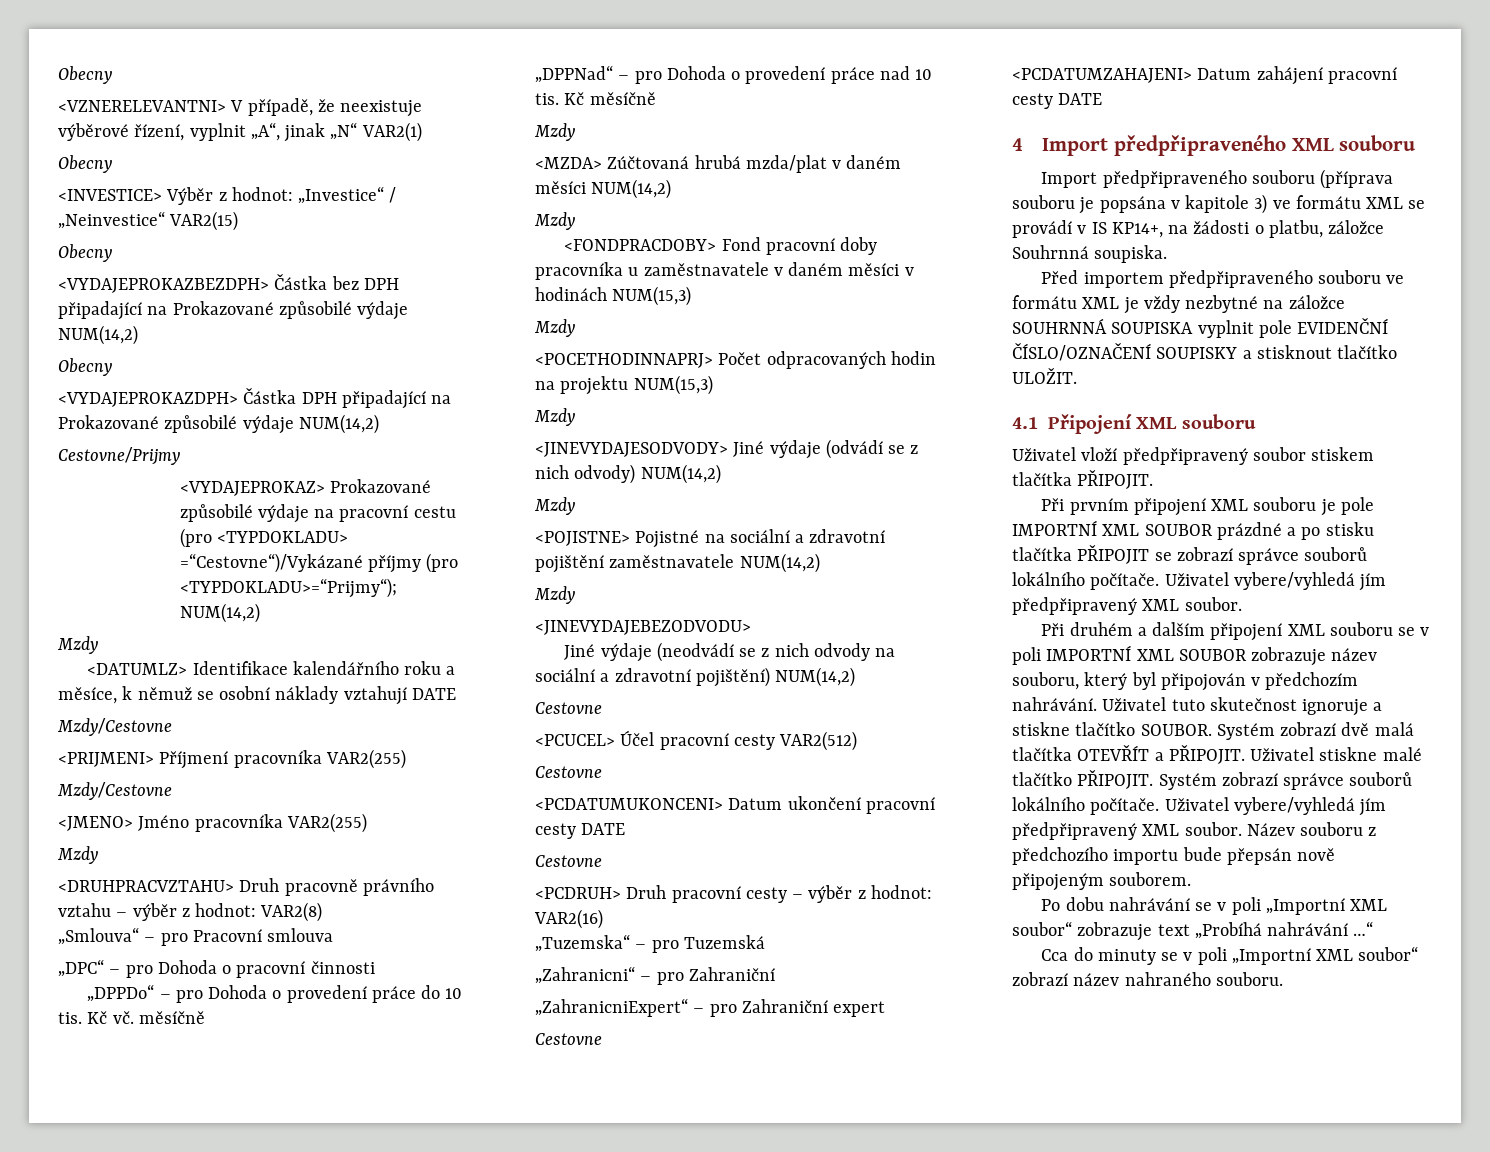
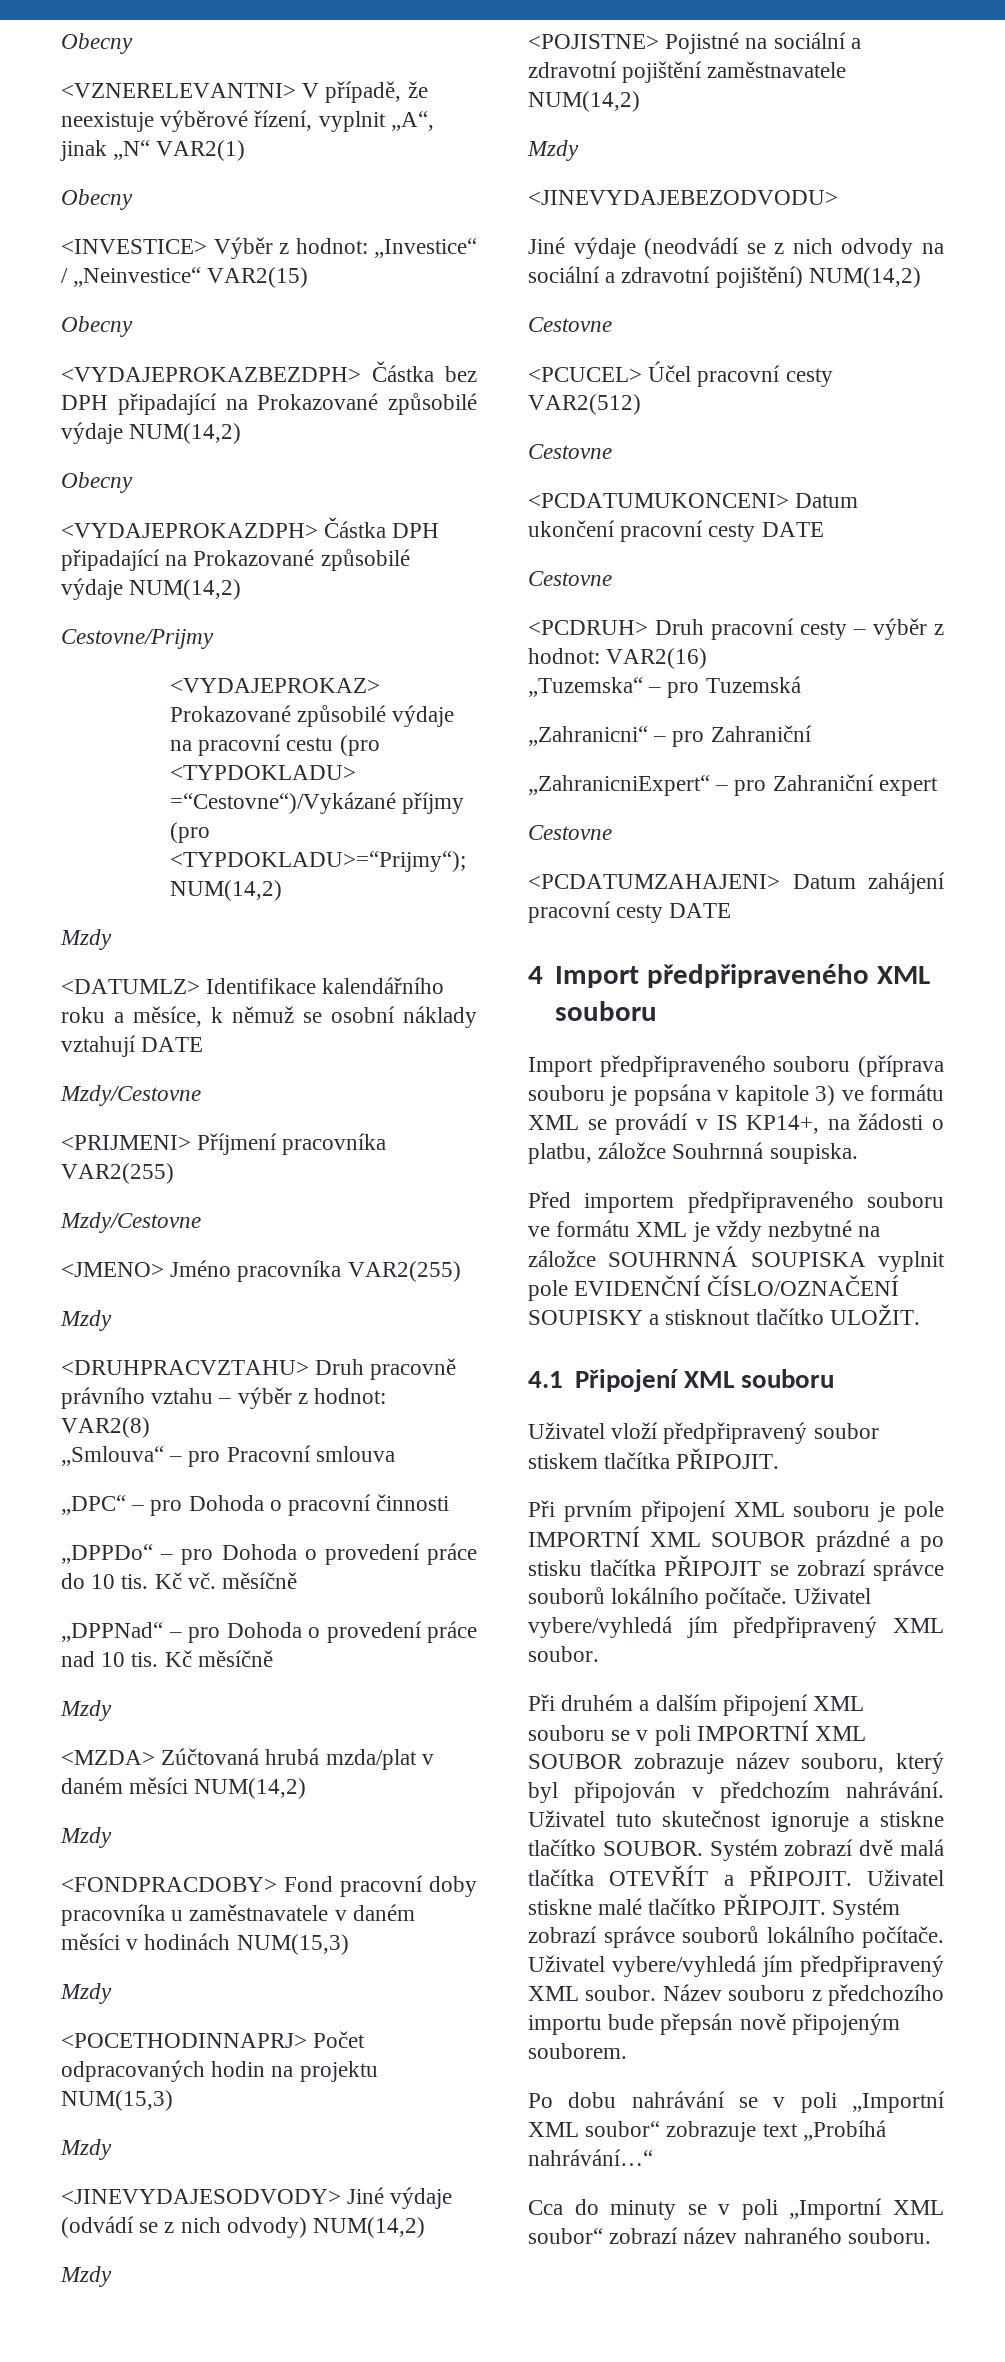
- Po dobu nahrávání se v poli „Importní XML soubor“ zobrazuje text „Probíhá nahrávání …“
+ Po dobu nahrávání se v poli „Importní XML soubor“ zobrazuje text „Probíhá nahrávání…“

